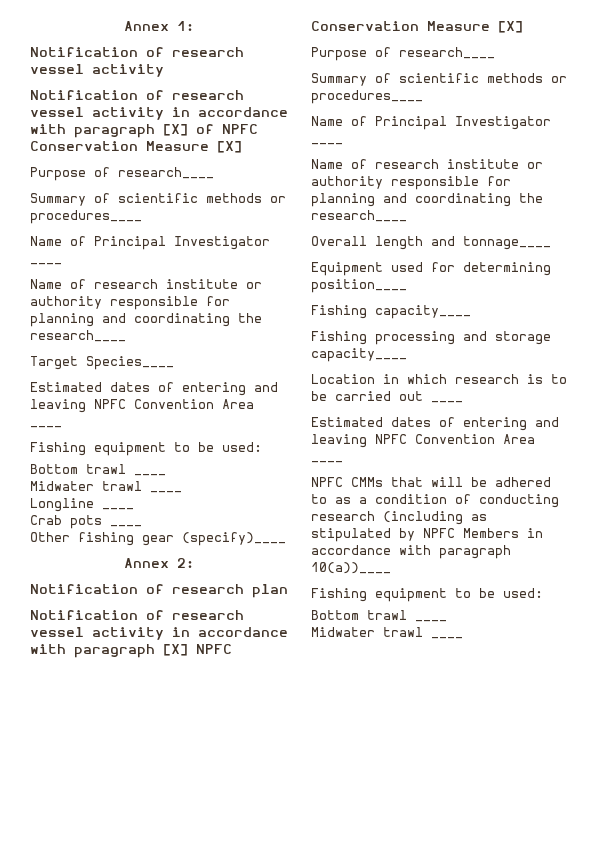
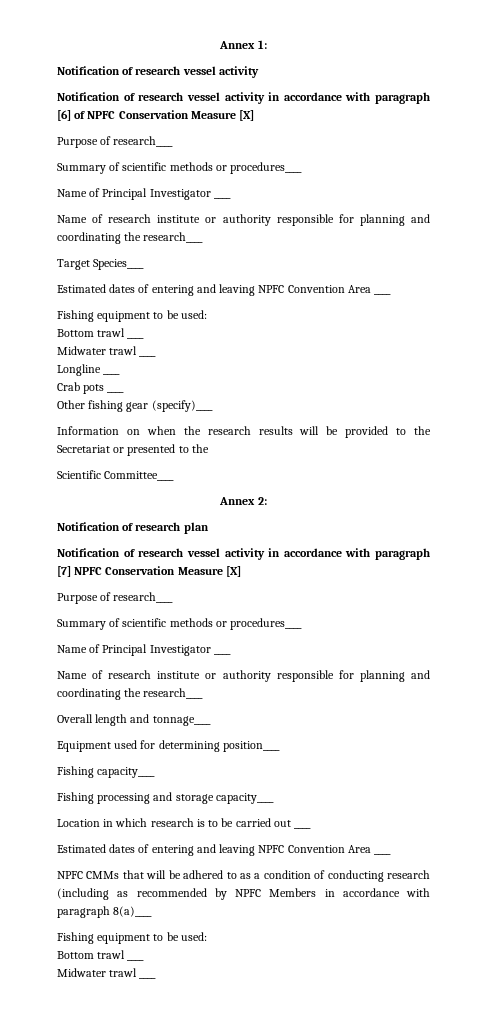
- Notification of research vessel activity in accordance with paragraph [X] of NPFC Conservation Measure [X]
+ Notification of research vessel activity in accordance with paragraph [6] of NPFC Conservation Measure [X]
+ Information on when the research results will be provided to the Secretariat or presented to the
+ Scientific Committee____
- Notification of research vessel activity in accordance with paragraph [X] NPFC Conservation Measure [X]
+ Notification of research vessel activity in accordance with paragraph [7] NPFC Conservation Measure [X]
- NPFC CMMs that will be adhered to as a condition of conducting research (including as stipulated by NPFC Members in accordance with paragraph 10(a))____
+ NPFC CMMs that will be adhered to as a condition of conducting research (including as recommended by NPFC Members in accordance with paragraph 8(a)____

